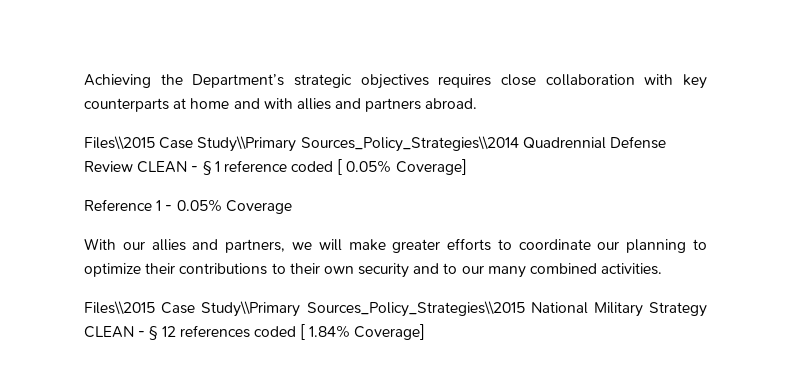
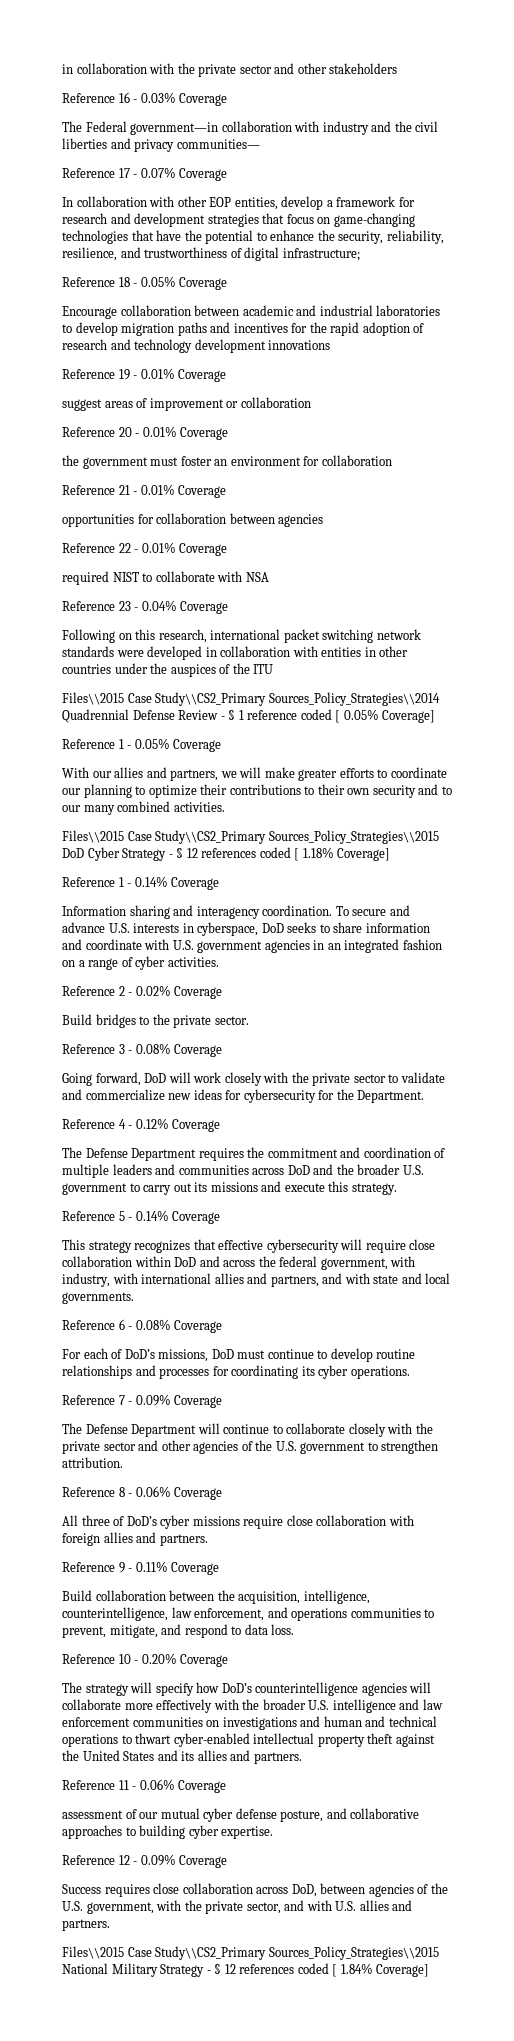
- Achieving the Department’s strategic objectives requires close collaboration with key counterparts at home and with allies and partners abroad.
- Files\\2015 Case Study\\Primary Sources_Policy_Strategies\\2014 Quadrennial Defense Review CLEAN - § 1 reference coded [ 0.05% Coverage]
+ in collaboration with the private sector and other stakeholders
+ Reference 16 - 0.03% Coverage
+ The Federal government—in collaboration with industry and the civil liberties and privacy communities—
+ Reference 17 - 0.07% Coverage
+ In collaboration with other EOP entities, develop a framework for research and development strategies that focus on game-changing technologies that have the potential to enhance the security, reliability, resilience, and trustworthiness of digital infrastructure;
+ Reference 18 - 0.05% Coverage
+ Encourage collaboration between academic and industrial laboratories to develop migration paths and incentives for the rapid adoption of research and technology development innovations
+ Reference 19 - 0.01% Coverage
+ suggest areas of improvement or collaboration
+ Reference 20 - 0.01% Coverage
+ the government must foster an environment for collaboration
+ Reference 21 - 0.01% Coverage
+ opportunities for collaboration between agencies
+ Reference 22 - 0.01% Coverage
+ required NIST to collaborate with NSA
+ Reference 23 - 0.04% Coverage
+ Following on this research, international packet switching network standards were developed in collaboration with entities in other countries under the auspices of the ITU
+ Files\\2015 Case Study\\CS2_Primary Sources_Policy_Strategies\\2014 Quadrennial Defense Review - § 1 reference coded [ 0.05% Coverage]
- Files\\2015 Case Study\\Primary Sources_Policy_Strategies\\2015 National Military Strategy CLEAN - § 12 references coded [ 1.84% Coverage]
+ Files\\2015 Case Study\\CS2_Primary Sources_Policy_Strategies\\2015 DoD Cyber Strategy - § 12 references coded [ 1.18% Coverage]
+ Reference 1 - 0.14% Coverage
+ Information sharing and interagency coordination. To secure and advance U.S. interests in cyberspace, DoD seeks to share information and coordinate with U.S. government agencies in an integrated fashion on a range of cyber activities.
+ Reference 2 - 0.02% Coverage
+ Build bridges to the private sector.
+ Reference 3 - 0.08% Coverage
+ Going forward, DoD will work closely with the private sector to validate and commercialize new ideas for cybersecurity for the Department.
+ Reference 4 - 0.12% Coverage
+ The Defense Department requires the commitment and coordination of multiple leaders and communities across DoD and the broader U.S. government to carry out its missions and execute this strategy.
+ Reference 5 - 0.14% Coverage
+ This strategy recognizes that effective cybersecurity will require close collaboration within DoD and across the federal government, with industry, with international allies and partners, and with state and local governments.
+ Reference 6 - 0.08% Coverage
+ For each of DoD’s missions, DoD must continue to develop routine relationships and processes for coordinating its cyber operations.
+ Reference 7 - 0.09% Coverage
+ The Defense Department will continue to collaborate closely with the private sector and other agencies of the U.S. government to strengthen attribution.
+ Reference 8 - 0.06% Coverage
+ All three of DoD’s cyber missions require close collaboration with foreign allies and partners.
+ Reference 9 - 0.11% Coverage
+ Build collaboration between the acquisition, intelligence, counterintelligence, law enforcement, and operations communities to prevent, mitigate, and respond to data loss.
+ Reference 10 - 0.20% Coverage
+ The strategy will specify how DoD’s counterintelligence agencies will collaborate more effectively with the broader U.S. intelligence and law enforcement communities on investigations and human and technical operations to thwart cyber-enabled intellectual property theft against the United States and its allies and partners.
+ Reference 11 - 0.06% Coverage
+ assessment of our mutual cyber defense posture, and collaborative approaches to building cyber expertise.
+ Reference 12 - 0.09% Coverage
+ Success requires close collaboration across DoD, between agencies of the U.S. government, with the private sector, and with U.S. allies and partners.
+ Files\\2015 Case Study\\CS2_Primary Sources_Policy_Strategies\\2015 National Military Strategy - § 12 references coded [ 1.84% Coverage]

